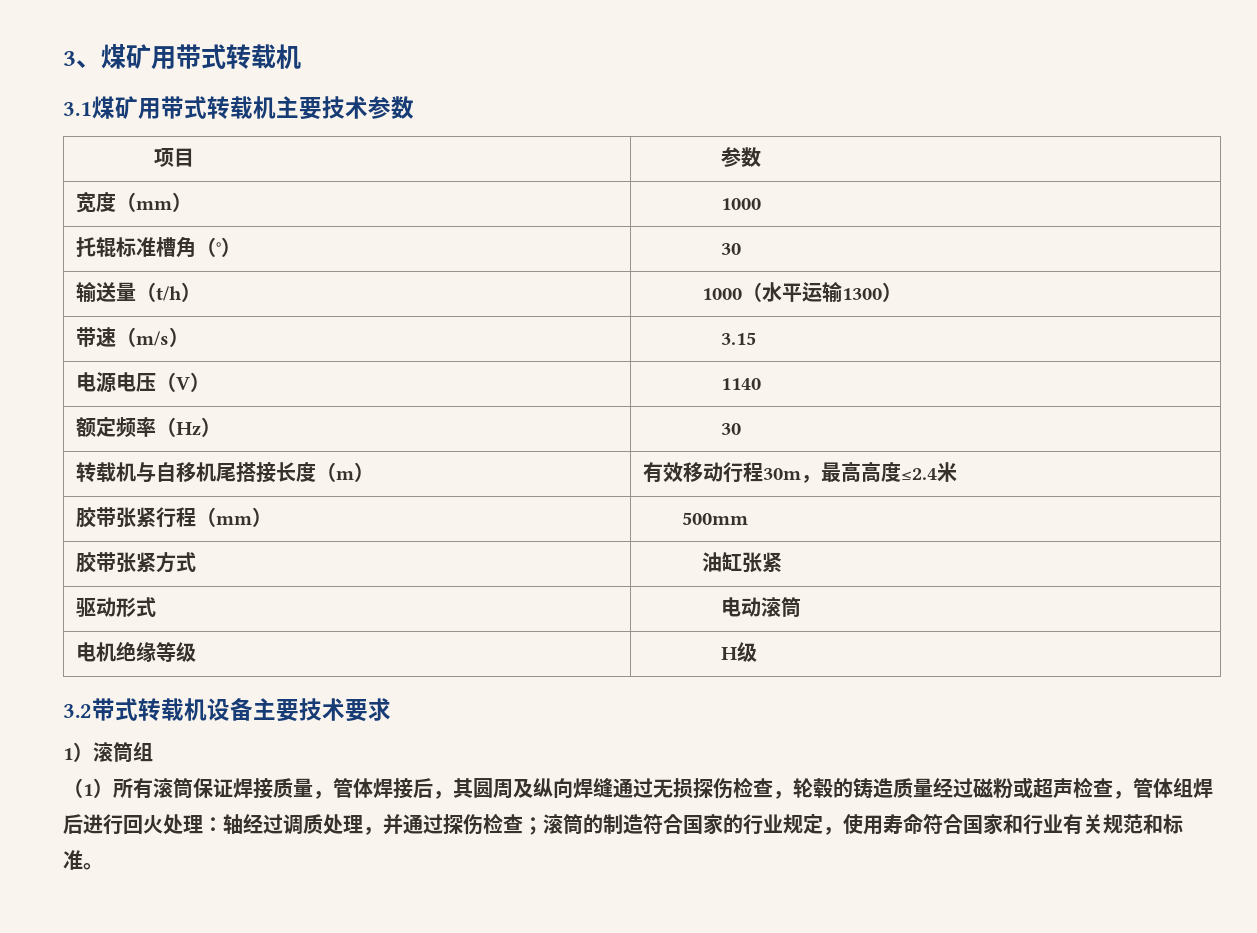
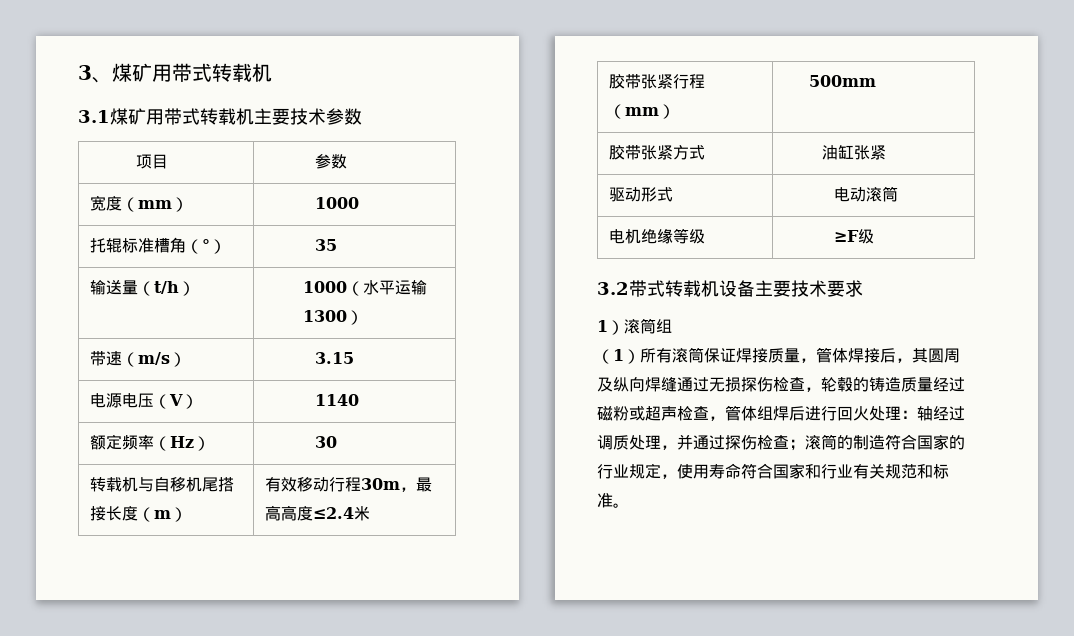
- 托辊标准槽角（°） | 30
+ 托辊标准槽角（°） | 35
- 电机绝缘等级 | H级
+ 电机绝缘等级 | ≥F级

